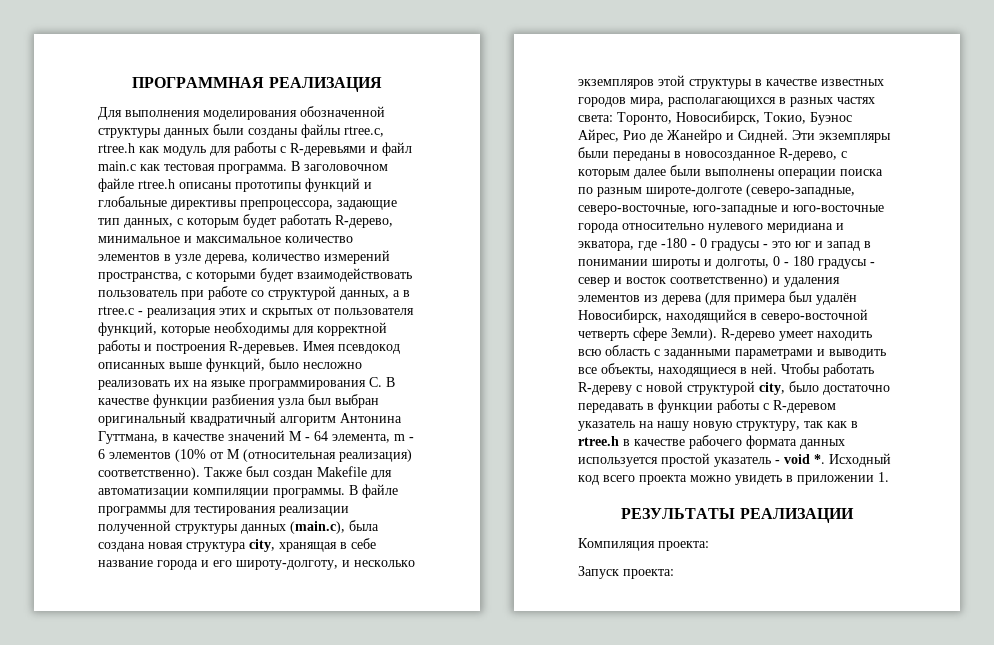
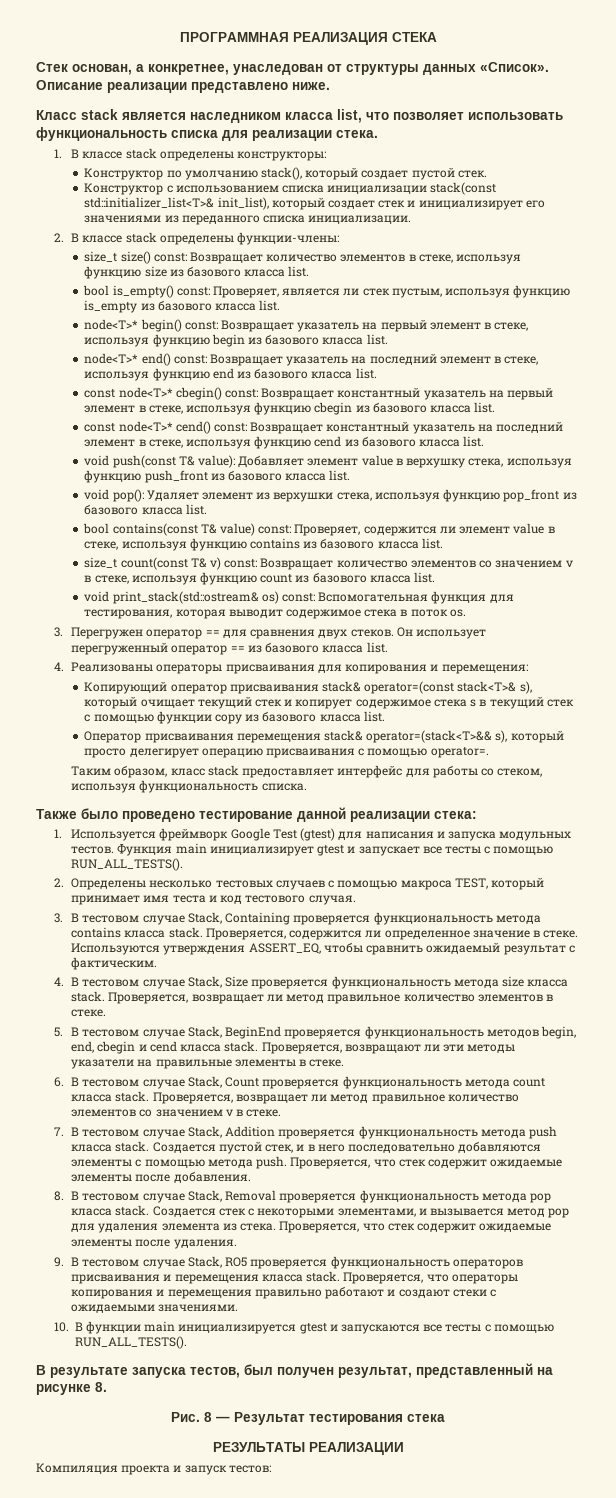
- ПРОГРАММНАЯ РЕАЛИЗАЦИЯ
- Для выполнения моделирования обозначенной структуры данных были созданы файлы rtree.c, rtree.h как модуль для работы с R-деревьями и файл main.c как тестовая программа. В заголовочном файле rtree.h описаны прототипы функций и глобальные директивы препроцессора, задающие тип данных, с которым будет работать R-дерево, минимальное и максимальное количество элементов в узле дерева, количество измерений пространства, с которыми будет взаимодействовать пользователь при работе со структурой данных, а в rtree.c - реализация этих и скрытых от пользователя функций, которые необходимы для корректной работы и построения R-деревьев. Имея псевдокод описанных выше функций, было несложно реализовать их на языке программирования C. В качестве функции разбиения узла был выбран оригинальный квадратичный алгоритм Антонина Гуттмана, в качестве значений M - 64 элемента, m - 6 элементов (10% от M (относительная реализация) соответственно). Также был создан Makefile для автоматизации компиляции программы. В файле программы для тестирования реализации полученной структуры данных (main.c), была создана новая структура city, хранящая в себе название города и его широту-долготу, и несколько экземпляров этой структуры в качестве известных городов мира, располагающихся в разных частях света: Торонто, Новосибирск, Токио, Буэнос Айрес, Рио де Жанейро и Сидней. Эти экземпляры были переданы в новосозданное R-дерево, с которым далее были выполнены операции поиска по разным широте-долготе (северо-западные, северо-восточные, юго-западные и юго-восточные города относительно нулевого меридиана и экватора, где -180 - 0 градусы - это юг и запад в понимании широты и долготы, 0 - 180 градусы - север и восток соответственно) и удаления элементов из дерева (для примера был удалён Новосибирск, находящийся в северо-восточной четверть сфере Земли). R-дерево умеет находить всю область с заданными параметрами и выводить все объекты, находящиеся в ней. Чтобы работать R-дереву с новой структурой city, было достаточно передавать в функции работы с R-деревом указатель на нашу новую структуру, так как в rtree.h в качестве рабочего формата данных используется простой указатель - void *. Исходный код всего проекта можно увидеть в приложении 1.
+ ПРОГРАММНАЯ РЕАЛИЗАЦИЯ СТЕКА
+ Стек основан, а конкретнее, унаследован от структуры данных «Список». Описание реализации представлено ниже.
+ Класс stack является наследником класса list, что позволяет использовать функциональность списка для реализации стека.
+ 1. В классе stack определены конструкторы:
+ Конструктор по умолчанию stack(), который создает пустой стек.
+ Конструктор с использованием списка инициализации stack(const std::initializer_list<T>& init_list), который создает стек и инициализирует его значениями из переданного списка инициализации.
+ 2. В классе stack определены функции-члены:
+ size_t size() const: Возвращает количество элементов в стеке, используя функцию size из базового класса list.
+ bool is_empty() const: Проверяет, является ли стек пустым, используя функцию is_empty из базового класса list.
+ node<T>* begin() const: Возвращает указатель на первый элемент в стеке, используя функцию begin из базового класса list.
+ node<T>* end() const: Возвращает указатель на последний элемент в стеке, используя функцию end из базового класса list.
+ const node<T>* cbegin() const: Возвращает константный указатель на первый элемент в стеке, используя функцию cbegin из базового класса list.
+ const node<T>* cend() const: Возвращает константный указатель на последний элемент в стеке, используя функцию cend из базового класса list.
+ void push(const T& value): Добавляет элемент value в верхушку стека, используя функцию push_front из базового класса list.
+ void pop(): Удаляет элемент из верхушки стека, используя функцию pop_front из базового класса list.
+ bool contains(const T& value) const: Проверяет, содержится ли элемент value в стеке, используя функцию contains из базового класса list.
+ size_t count(const T& v) const: Возвращает количество элементов со значением v в стеке, используя функцию count из базового класса list.
+ void print_stack(std::ostream& os) const: Вспомогательная функция для тестирования, которая выводит содержимое стека в поток os.
+ 3. Перегружен оператор == для сравнения двух стеков. Он использует перегруженный оператор == из базового класса list.
+ 4. Реализованы операторы присваивания для копирования и перемещения:
+ Копирующий оператор присваивания stack& operator=(const stack<T>& s), который очищает текущий стек и копирует содержимое стека s в текущий стек с помощью функции copy из базового класса list.
+ Оператор присваивания перемещения stack& operator=(stack<T>&& s), который просто делегирует операцию присваивания с помощью operator=.
+ Таким образом, класс stack предоставляет интерфейс для работы со стеком, используя функциональность списка.
+ Также было проведено тестирование данной реализации стека:
+ 1. Используется фреймворк Google Test (gtest) для написания и запуска модульных тестов. Функция main инициализирует gtest и запускает все тесты с помощью RUN_ALL_TESTS().
+ 2. Определены несколько тестовых случаев с помощью макроса TEST, который принимает имя теста и код тестового случая.
+ 3. В тестовом случае Stack, Containing проверяется функциональность метода contains класса stack. Проверяется, содержится ли определенное значение в стеке. Используются утверждения ASSERT_EQ, чтобы сравнить ожидаемый результат с фактическим.
+ 4. В тестовом случае Stack, Size проверяется функциональность метода size класса stack. Проверяется, возвращает ли метод правильное количество элементов в стеке.
+ 5. В тестовом случае Stack, BeginEnd проверяется функциональность методов begin, end, cbegin и cend класса stack. Проверяется, возвращают ли эти методы указатели на правильные элементы в стеке.
+ 6. В тестовом случае Stack, Count проверяется функциональность метода count класса stack. Проверяется, возвращает ли метод правильное количество элементов со значением v в стеке.
+ 7. В тестовом случае Stack, Addition проверяется функциональность метода push класса stack. Создается пустой стек, и в него последовательно добавляются элементы с помощью метода push. Проверяется, что стек содержит ожидаемые элементы после добавления.
+ 8. В тестовом случае Stack, Removal проверяется функциональность метода pop класса stack. Создается стек с некоторыми элементами, и вызывается метод pop для удаления элемента из стека. Проверяется, что стек содержит ожидаемые элементы после удаления.
+ 9. В тестовом случае Stack, RO5 проверяется функциональность операторов присваивания и перемещения класса stack. Проверяется, что операторы копирования и перемещения правильно работают и создают стеки с ожидаемыми значениями.
+ 10. В функции main инициализируется gtest и запускаются все тесты с помощью RUN_ALL_TESTS().
+ В результате запуска тестов, был получен результат, представленный на рисунке 8.
+ Рис. 8 — Результат тестирования стека
- Компиляция проекта:
- Запуск проекта:
+ Компиляция проекта и запуск тестов:

